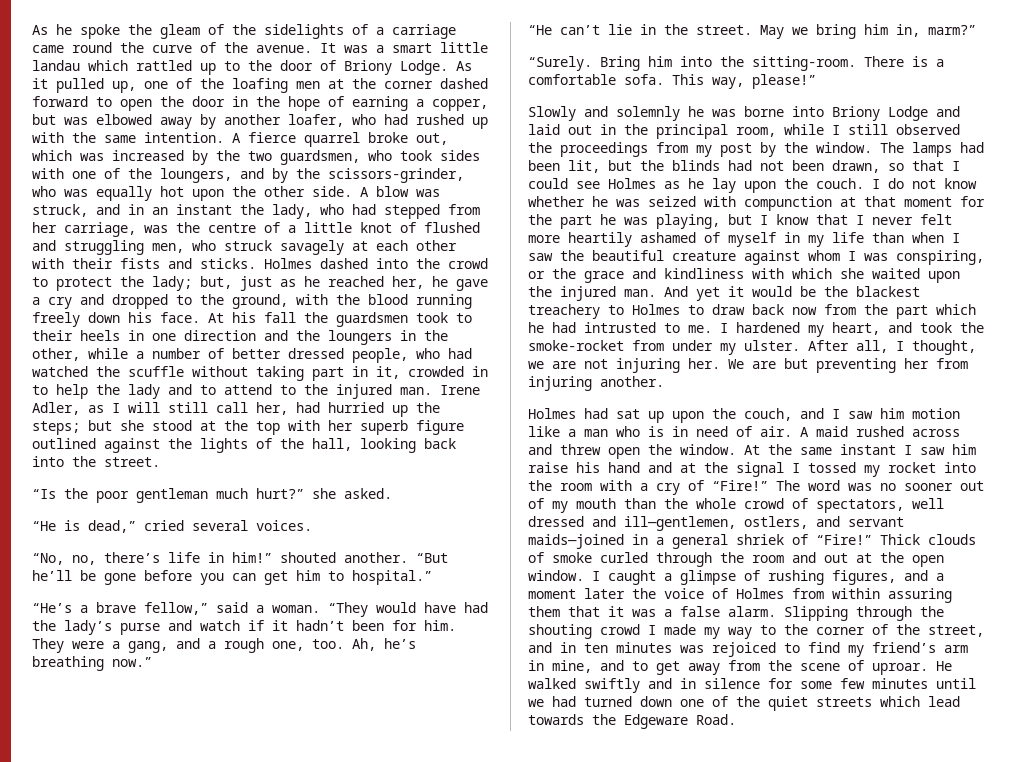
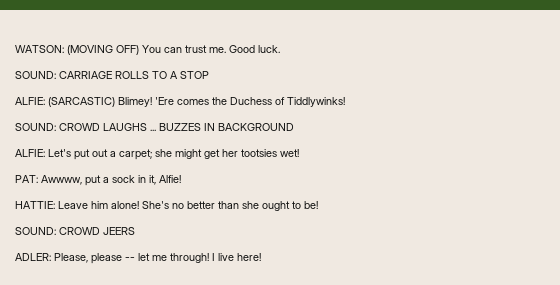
- As he spoke the gleam of the sidelights of a carriage came round the curve of the avenue. It was a smart little landau which rattled up to the door of Briony Lodge. As it pulled up, one of the loafing men at the corner dashed forward to open the door in the hope of earning a copper, but was elbowed away by another loafer, who had rushed up with the same intention. A fierce quarrel broke out, which was increased by the two guardsmen, who took sides with one of the loungers, and by the scissors-grinder, who was equally hot upon the other side. A blow was struck, and in an instant the lady, who had stepped from her carriage, was the centre of a little knot of flushed and struggling men, who struck savagely at each other with their fists and sticks. Holmes dashed into the crowd to protect the lady; but, just as he reached her, he gave a cry and dropped to the ground, with the blood running freely down his face. At his fall the guardsmen took to their heels in one direction and the loungers in the other, while a number of better dressed people, who had watched the scuffle without taking part in it, crowded in to help the lady and to attend to the injured man. Irene Adler, as I will still call her, had hurried up the steps; but she stood at the top with her superb figure outlined against the lights of the hall, looking back into the street.
- “Is the poor gentleman much hurt?” she asked.
- “He is dead,” cried several voices.
- “No, no, there’s life in him!” shouted another. “But he’ll be gone before you can get him to hospital.”
- “He’s a brave fellow,” said a woman. “They would have had the lady’s purse and watch if it hadn’t been for him. They were a gang, and a rough one, too. Ah, he’s breathing now.”
- “He can’t lie in the street. May we bring him in, marm?”
- “Surely. Bring him into the sitting-room. There is a comfortable sofa. This way, please!”
- Slowly and solemnly he was borne into Briony Lodge and laid out in the principal room, while I still observed the proceedings from my post by the window. The lamps had been lit, but the blinds had not been drawn, so that I could see Holmes as he lay upon the couch. I do not know whether he was seized with compunction at that moment for the part he was playing, but I know that I never felt more heartily ashamed of myself in my life than when I saw the beautiful creature against whom I was conspiring, or the grace and kindliness with which she waited upon the injured man. And yet it would be the blackest treachery to Holmes to draw back now from the part which he had intrusted to me. I hardened my heart, and took the smoke-rocket from under my ulster. After all, I thought, we are not injuring her. We are but preventing her from injuring another.
- Holmes had sat up upon the couch, and I saw him motion like a man who is in need of air. A maid rushed across and threw open the window. At the same instant I saw him raise his hand and at the signal I tossed my rocket into the room with a cry of “Fire!” The word was no sooner out of my mouth than the whole crowd of spectators, well dressed and ill—gentlemen, ostlers, and servant maids—joined in a general shriek of “Fire!” Thick clouds of smoke curled through the room and out at the open window. I caught a glimpse of rushing figures, and a moment later the voice of Holmes from within assuring them that it was a false alarm. Slipping through the shouting crowd I made my way to the corner of the street, and in ten minutes was rejoiced to find my friend’s arm in mine, and to get away from the scene of uproar. He walked swiftly and in silence for some few minutes until we had turned down one of the quiet streets which lead towards the Edgeware Road.
+ WATSON: (MOVING OFF) You can trust me. Good luck.
+ SOUND: CARRIAGE ROLLS TO A STOP
+ ALFIE: (SARCASTIC) Blimey! 'Ere comes the Duchess of Tiddlywinks!
+ SOUND: CROWD LAUGHS ... BUZZES IN BACKGROUND
+ ALFIE: Let's put out a carpet; she might get her tootsies wet!
+ PAT: Awwww, put a sock in it, Alfie!
+ HATTIE: Leave him alone! She's no better than she ought to be!
+ SOUND: CROWD JEERS
+ ADLER: Please, please -- let me through! I live here!

